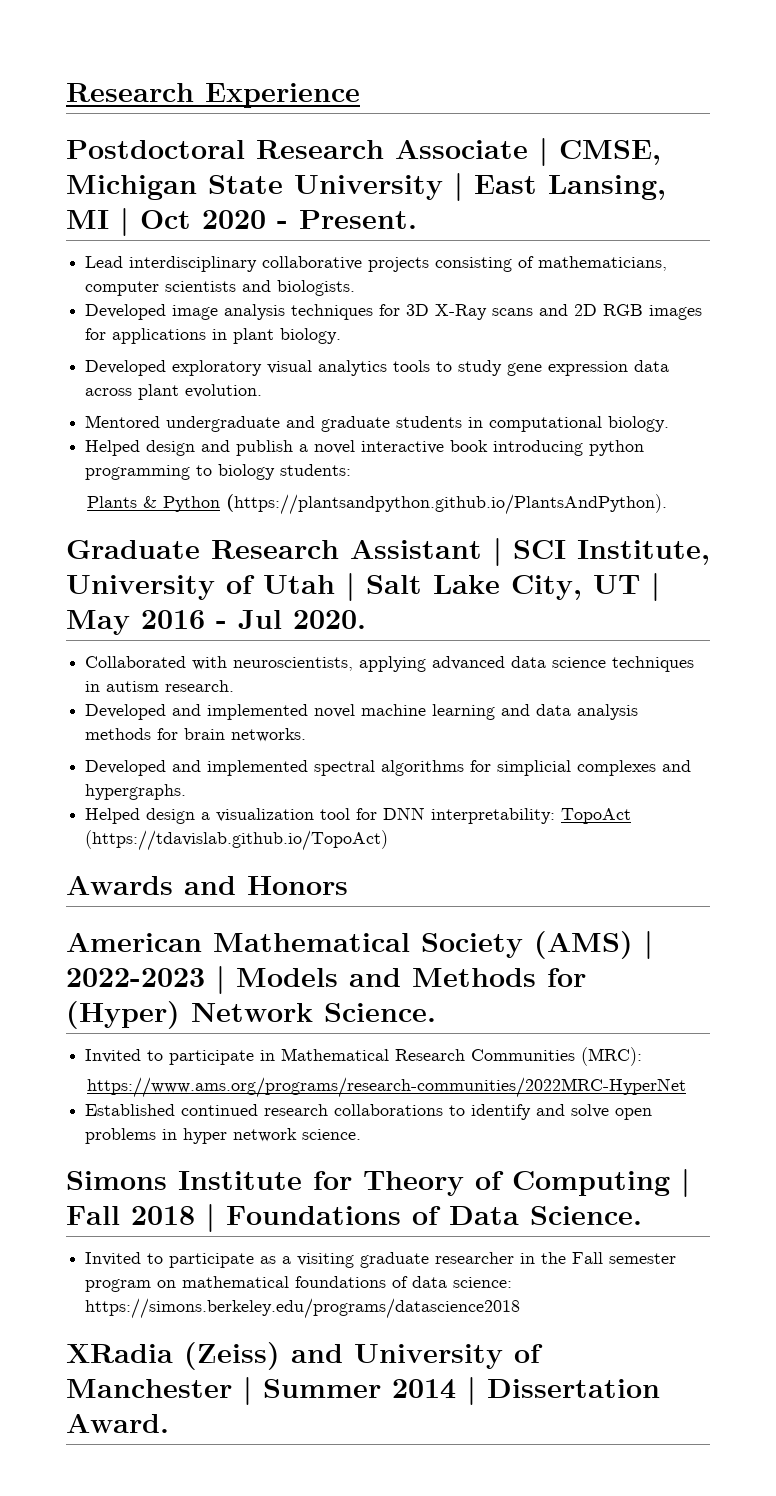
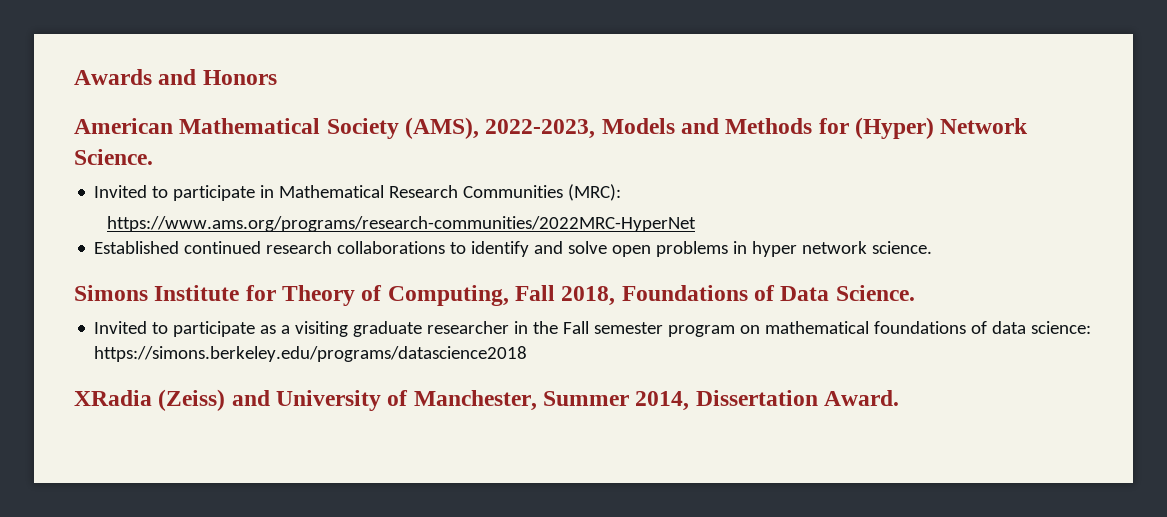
- Research Experience
- Postdoctoral Research Associate | CMSE, Michigan State University | East Lansing, MI | Oct 2020 - Present.
- Lead interdisciplinary collaborative projects consisting of mathematicians, computer scientists and biologists.
- Developed image analysis techniques for 3D X-Ray scans and 2D RGB images for applications in plant biology.
- Developed exploratory visual analytics tools to study gene expression data across plant evolution.
- Mentored undergraduate and graduate students in computational biology.
- Helped design and publish a novel interactive book introducing python programming to biology students:
- Plants & Python (https://plantsandpython.github.io/PlantsAndPython).
- Graduate Research Assistant | SCI Institute, University of Utah | Salt Lake City, UT | May 2016 - Jul 2020.
- Collaborated with neuroscientists, applying advanced data science techniques in autism research.
- Developed and implemented novel machine learning and data analysis methods for brain networks.
- Developed and implemented spectral algorithms for simplicial complexes and hypergraphs.
- Helped design a visualization tool for DNN interpretability: TopoAct (https://tdavislab.github.io/TopoAct)
- American Mathematical Society (AMS) | 2022-2023 | Models and Methods for (Hyper) Network Science.
+ American Mathematical Society (AMS), 2022-2023, Models and Methods for (Hyper) Network Science.
- Simons Institute for Theory of Computing | Fall 2018 | Foundations of Data Science.
+ Simons Institute for Theory of Computing, Fall 2018, Foundations of Data Science.
- XRadia (Zeiss) and University of Manchester | Summer 2014 | Dissertation Award.
+ XRadia (Zeiss) and University of Manchester, Summer 2014, Dissertation Award.

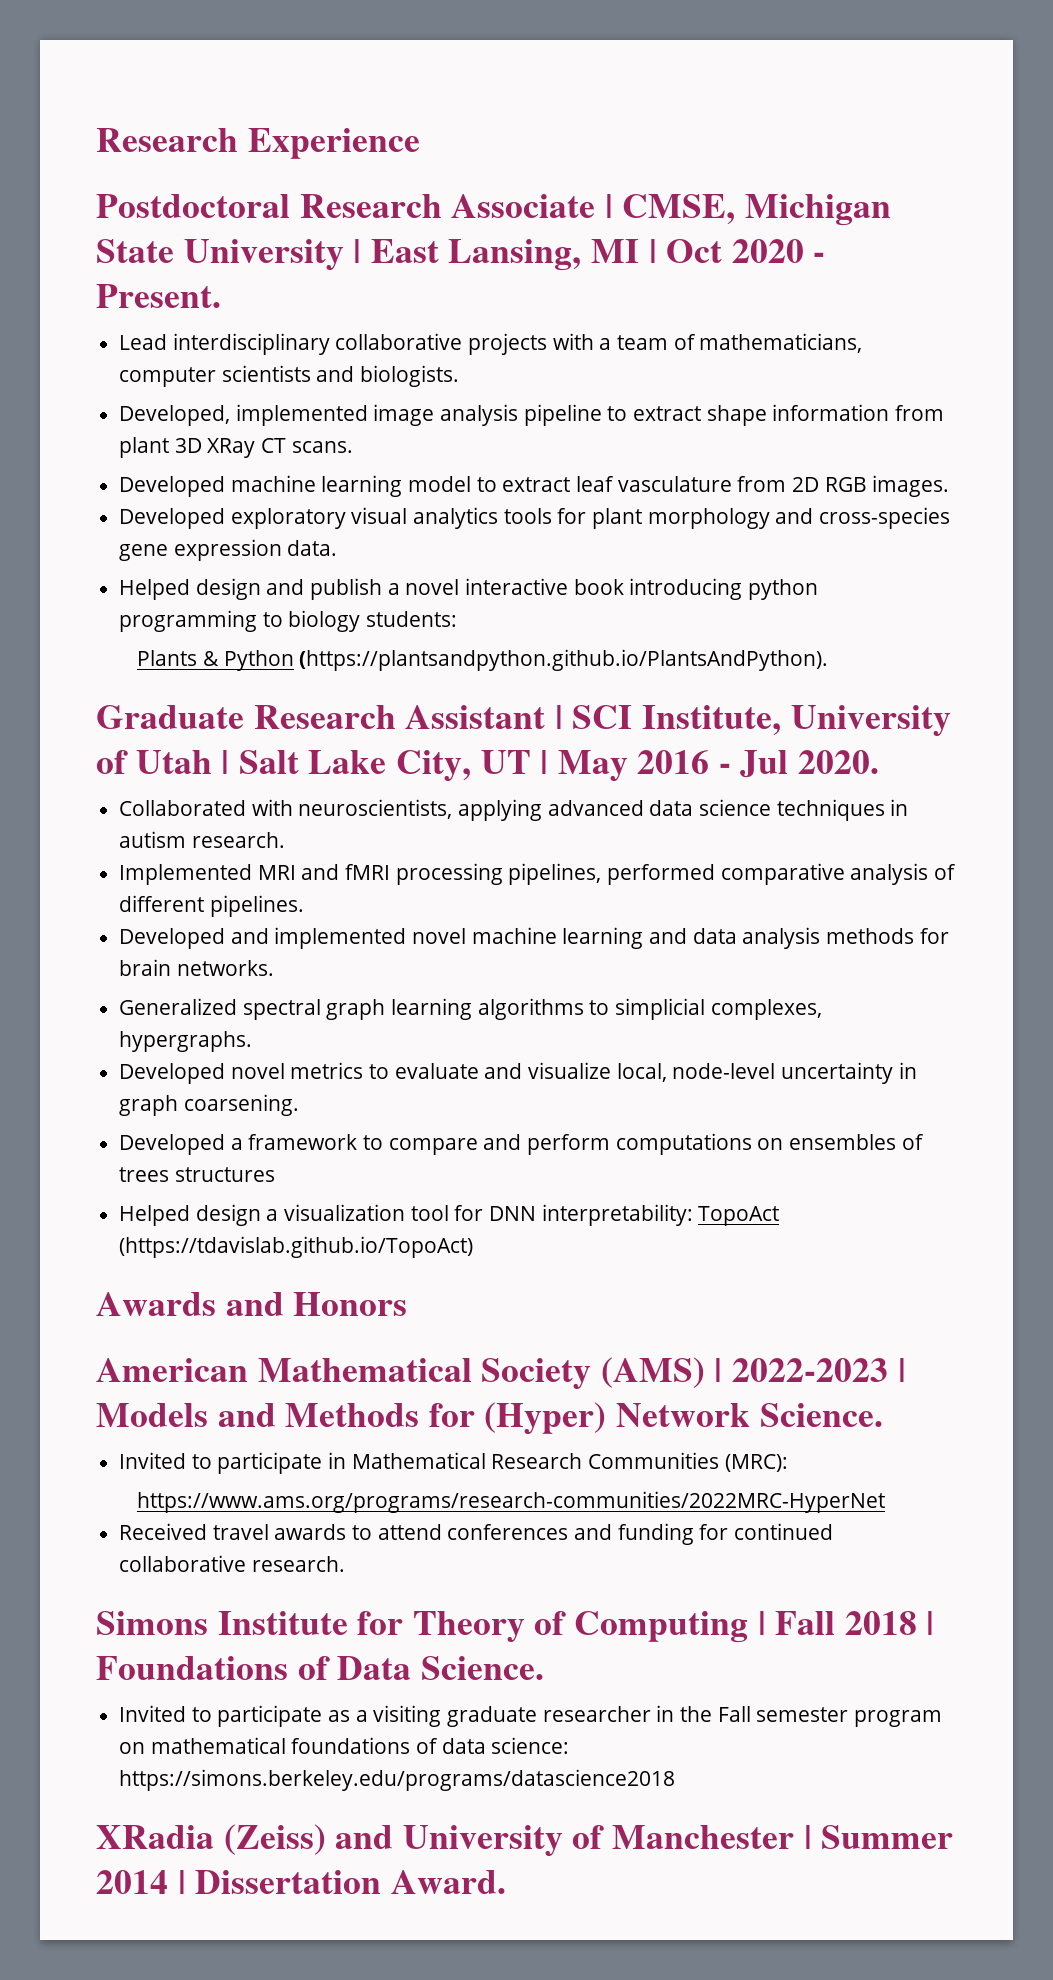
+ Research Experience
+ Postdoctoral Research Associate | CMSE, Michigan State University | East Lansing, MI | Oct 2020 - Present.
+ Lead interdisciplinary collaborative projects with a team of mathematicians, computer scientists and biologists.
+ Developed, implemented image analysis pipeline to extract shape information from plant 3D XRay CT scans.
+ Developed machine learning model to extract leaf vasculature from 2D RGB images.
+ Developed exploratory visual analytics tools for plant morphology and cross-species gene expression data.
+ Helped design and publish a novel interactive book introducing python programming to biology students:
+ Plants & Python (https://plantsandpython.github.io/PlantsAndPython).
+ Graduate Research Assistant | SCI Institute, University of Utah | Salt Lake City, UT | May 2016 - Jul 2020.
+ Collaborated with neuroscientists, applying advanced data science techniques in autism research.
+ Implemented MRI and fMRI processing pipelines, performed comparative analysis of different pipelines.
+ Developed and implemented novel machine learning and data analysis methods for brain networks.
+ Generalized spectral graph learning algorithms to simplicial complexes, hypergraphs.
+ Developed novel metrics to evaluate and visualize local, node-level uncertainty in graph coarsening.
+ Developed a framework to compare and perform computations on ensembles of trees structures
+ Helped design a visualization tool for DNN interpretability: TopoAct (https://tdavislab.github.io/TopoAct)
- American Mathematical Society (AMS), 2022-2023, Models and Methods for (Hyper) Network Science.
+ American Mathematical Society (AMS) | 2022-2023 | Models and Methods for (Hyper) Network Science.
- Established continued research collaborations to identify and solve open problems in hyper network science.
+ Received travel awards to attend conferences and funding for continued collaborative research.
- Simons Institute for Theory of Computing, Fall 2018, Foundations of Data Science.
+ Simons Institute for Theory of Computing | Fall 2018 | Foundations of Data Science.
- XRadia (Zeiss) and University of Manchester, Summer 2014, Dissertation Award.
+ XRadia (Zeiss) and University of Manchester | Summer 2014 | Dissertation Award.

